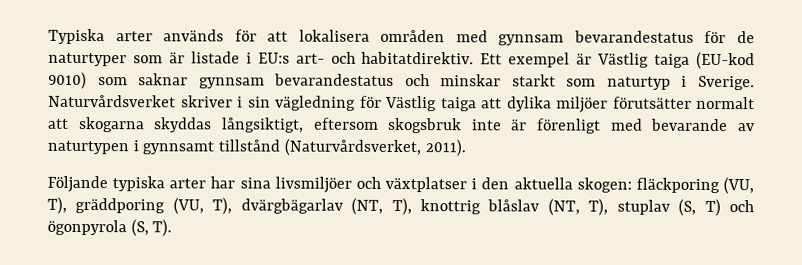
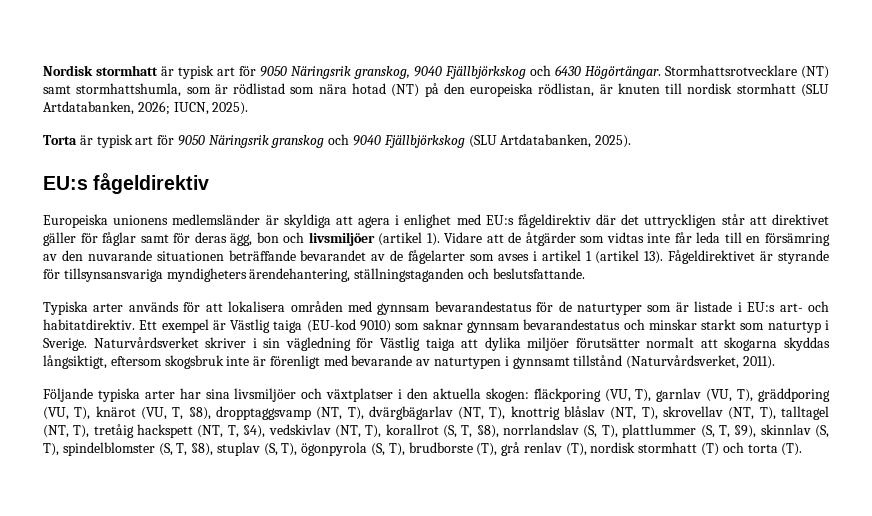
+ Nordisk stormhatt är typisk art för 9050 Näringsrik granskog, 9040 Fjällbjörkskog och 6430 Högörtängar. Stormhattsrotvecklare (NT) samt stormhattshumla, som är rödlistad som nära hotad (NT) på den europeiska rödlistan, är knuten till nordisk stormhatt (SLU Artdatabanken, 2026; IUCN, 2025).
+ Torta är typisk art för 9050 Näringsrik granskog och 9040 Fjällbjörkskog (SLU Artdatabanken, 2025).
+ EU:s fågeldirektiv
+ Europeiska unionens medlemsländer är skyldiga att agera i enlighet med EU:s fågeldirektiv där det uttryckligen står att direktivet gäller för fåglar samt för deras ägg, bon och livsmiljöer (artikel 1). Vidare att de åtgärder som vidtas inte får leda till en försämring av den nuvarande situationen beträffande bevarandet av de fågelarter som avses i artikel 1 (artikel 13). Fågeldirektivet är styrande för tillsynsansvariga myndigheters ärendehantering, ställningstaganden och beslutsfattande.
- Följande typiska arter har sina livsmiljöer och växtplatser i den aktuella skogen: fläckporing (VU, T), gräddporing (VU, T), dvärgbägarlav (NT, T), knottrig blåslav (NT, T), stuplav (S, T) och ögonpyrola (S, T).
+ Följande typiska arter har sina livsmiljöer och växtplatser i den aktuella skogen: fläckporing (VU, T), garnlav (VU, T), gräddporing (VU, T), knärot (VU, T, §8), dropptaggsvamp (NT, T), dvärgbägarlav (NT, T), knottrig blåslav (NT, T), skrovellav (NT, T), talltagel (NT, T), tretåig hackspett (NT, T, §4), vedskivlav (NT, T), korallrot (S, T, §8), norrlandslav (S, T), plattlummer (S, T, §9), skinnlav (S, T), spindelblomster (S, T, §8), stuplav (S, T), ögonpyrola (S, T), brudborste (T), grå renlav (T), nordisk stormhatt (T) och torta (T).

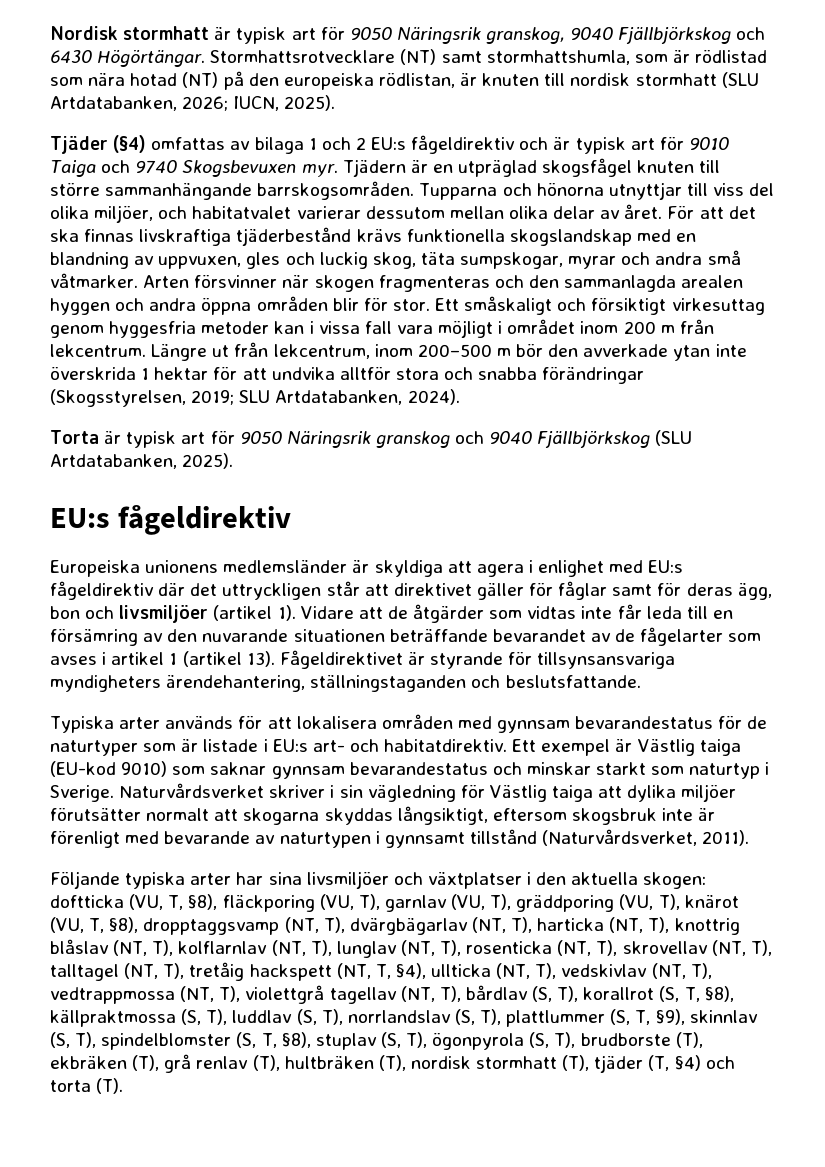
+ Tjäder (§4) omfattas av bilaga 1 och 2 EU:s fågeldirektiv och är typisk art för 9010 Taiga och 9740 Skogsbevuxen myr. Tjädern är en utpräglad skogsfågel knuten till större sammanhängande barrskogsområden. Tupparna och hönorna utnyttjar till viss del olika miljöer, och habitatvalet varierar dessutom mellan olika delar av året. För att det ska finnas livskraftiga tjäderbestånd krävs funktionella skogslandskap med en blandning av uppvuxen, gles och luckig skog, täta sumpskogar, myrar och andra små våtmarker. Arten försvinner när skogen fragmenteras och den sammanlagda arealen hyggen och andra öppna områden blir för stor. Ett småskaligt och försiktigt virkesuttag genom hyggesfria metoder kan i vissa fall vara möjligt i området inom 200 m från lekcentrum. Längre ut från lekcentrum, inom 200–500 m bör den avverkade ytan inte överskrida 1 hektar för att undvika alltför stora och snabba förändringar (Skogsstyrelsen, 2019; SLU Artdatabanken, 2024).
- fläckporing (VU, T), garnlav (VU, T), gräddporing (VU, T), knärot (VU, T, §8), dropptaggsvamp (NT, T), dvärgbägarlav (NT, T), knottrig blåslav (NT, T), skrovellav (NT, T), talltagel (NT, T), tretåig hackspett (NT, T, §4), vedskivlav (NT, T), korallrot (S, T, §8), norrlandslav (S, T), plattlummer (S, T, §9), skinnlav (S, T), spindelblomster (S, T, §8), stuplav (S, T), ögonpyrola (S, T), brudborste (T), grå renlav (T), nordisk stormhatt (T) och torta (T).
+ doftticka (VU, T, §8), fläckporing (VU, T), garnlav (VU, T), gräddporing (VU, T), knärot (VU, T, §8), dropptaggsvamp (NT, T), dvärgbägarlav (NT, T), harticka (NT, T), knottrig blåslav (NT, T), kolflarnlav (NT, T), lunglav (NT, T), rosenticka (NT, T), skrovellav (NT, T), talltagel (NT, T), tretåig hackspett (NT, T, §4), ullticka (NT, T), vedskivlav (NT, T), vedtrappmossa (NT, T), violettgrå tagellav (NT, T), bårdlav (S, T), korallrot (S, T, §8), källpraktmossa (S, T), luddlav (S, T), norrlandslav (S, T), plattlummer (S, T, §9), skinnlav (S, T), spindelblomster (S, T, §8), stuplav (S, T), ögonpyrola (S, T), brudborste (T), ekbräken (T), grå renlav (T), hultbräken (T), nordisk stormhatt (T), tjäder (T, §4) och torta (T).

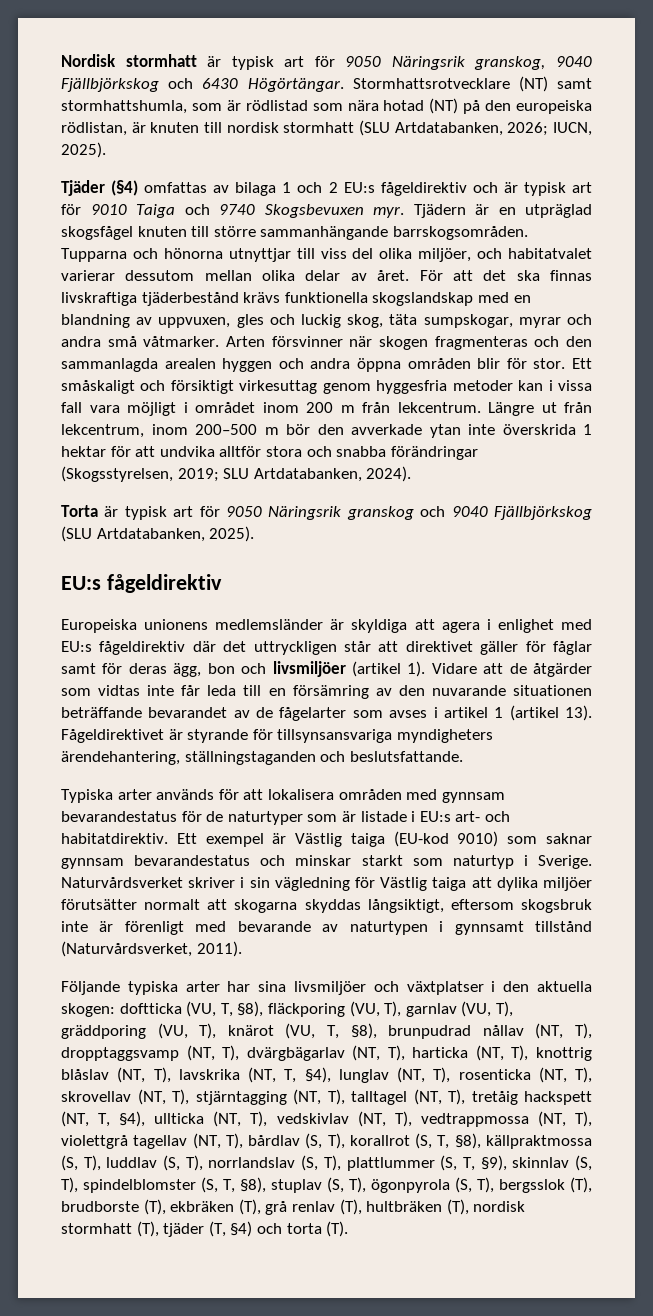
- doftticka (VU, T, §8), fläckporing (VU, T), garnlav (VU, T), gräddporing (VU, T), knärot (VU, T, §8), dropptaggsvamp (NT, T), dvärgbägarlav (NT, T), harticka (NT, T), knottrig blåslav (NT, T), kolflarnlav (NT, T), lunglav (NT, T), rosenticka (NT, T), skrovellav (NT, T), talltagel (NT, T), tretåig hackspett (NT, T, §4), ullticka (NT, T), vedskivlav (NT, T), vedtrappmossa (NT, T), violettgrå tagellav (NT, T), bårdlav (S, T), korallrot (S, T, §8), källpraktmossa (S, T), luddlav (S, T), norrlandslav (S, T), plattlummer (S, T, §9), skinnlav (S, T), spindelblomster (S, T, §8), stuplav (S, T), ögonpyrola (S, T), brudborste (T), ekbräken (T), grå renlav (T), hultbräken (T), nordisk stormhatt (T), tjäder (T, §4) och torta (T).
+ doftticka (VU, T, §8), fläckporing (VU, T), garnlav (VU, T), gräddporing (VU, T), knärot (VU, T, §8), brunpudrad nållav (NT, T), dropptaggsvamp (NT, T), dvärgbägarlav (NT, T), harticka (NT, T), knottrig blåslav (NT, T), lavskrika (NT, T, §4), lunglav (NT, T), rosenticka (NT, T), skrovellav (NT, T), stjärntagging (NT, T), talltagel (NT, T), tretåig hackspett (NT, T, §4), ullticka (NT, T), vedskivlav (NT, T), vedtrappmossa (NT, T), violettgrå tagellav (NT, T), bårdlav (S, T), korallrot (S, T, §8), källpraktmossa (S, T), luddlav (S, T), norrlandslav (S, T), plattlummer (S, T, §9), skinnlav (S, T), spindelblomster (S, T, §8), stuplav (S, T), ögonpyrola (S, T), bergsslok (T), brudborste (T), ekbräken (T), grå renlav (T), hultbräken (T), nordisk stormhatt (T), tjäder (T, §4) och torta (T).

